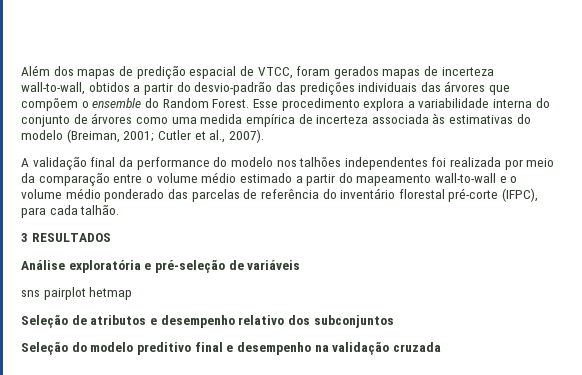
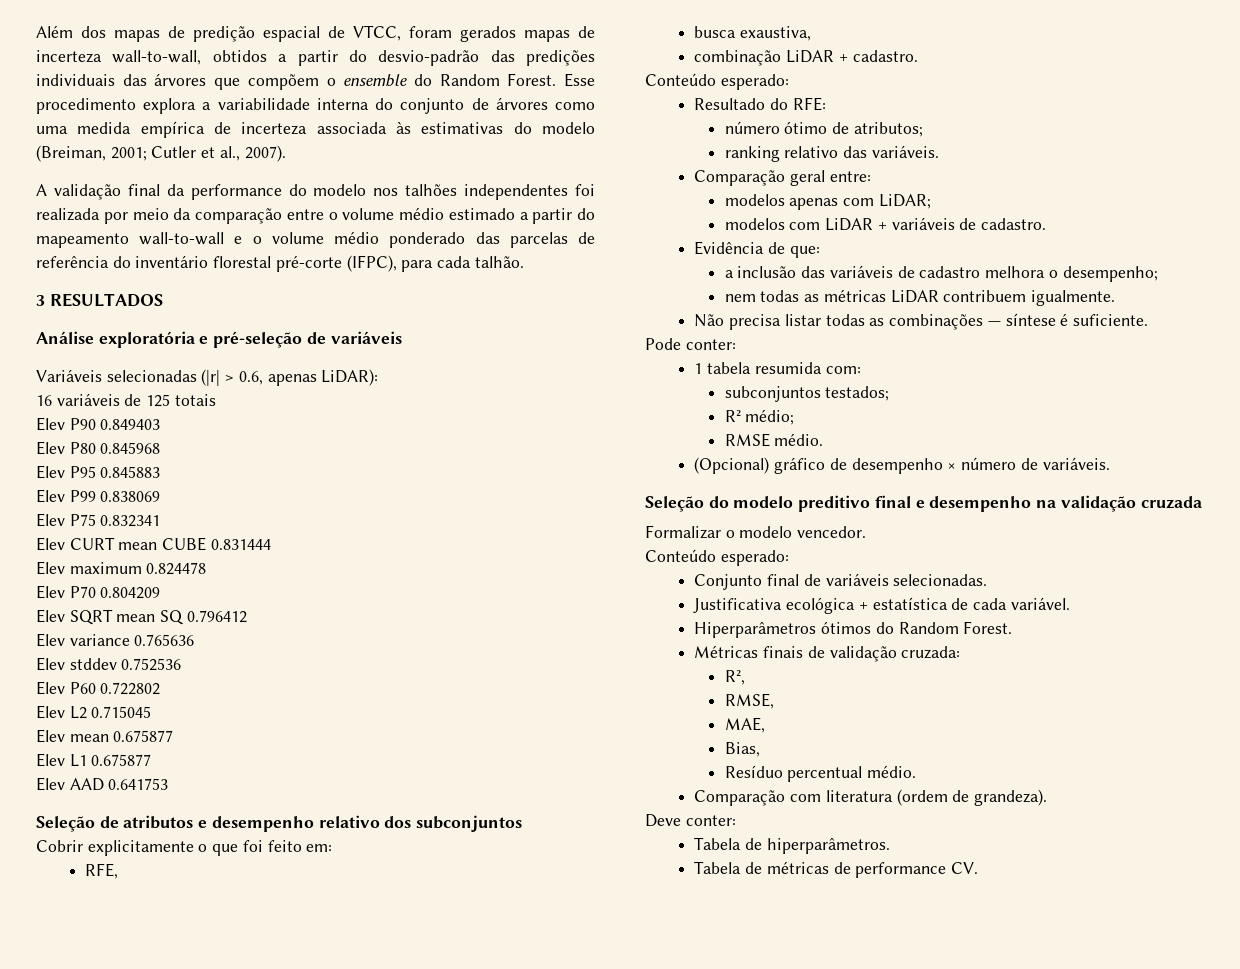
- sns pairplot hetmap
+ Variáveis selecionadas (|r| > 0.6, apenas LiDAR):
+ 16 variáveis de 125 totais
+ Elev P90 0.849403
+ Elev P80 0.845968
+ Elev P95 0.845883
+ Elev P99 0.838069
+ Elev P75 0.832341
+ Elev CURT mean CUBE 0.831444
+ Elev maximum 0.824478
+ Elev P70 0.804209
+ Elev SQRT mean SQ 0.796412
+ Elev variance 0.765636
+ Elev stddev 0.752536
+ Elev P60 0.722802
+ Elev L2 0.715045
+ Elev mean 0.675877
+ Elev L1 0.675877
+ Elev AAD 0.641753
+ Cobrir explicitamente o que foi feito em:
+ RFE,
+ busca exaustiva,
+ combinação LiDAR + cadastro.
+ Conteúdo esperado:
+ Resultado do RFE:
+ número ótimo de atributos;
+ ranking relativo das variáveis.
+ Comparação geral entre:
+ modelos apenas com LiDAR;
+ modelos com LiDAR + variáveis de cadastro.
+ Evidência de que:
+ a inclusão das variáveis de cadastro melhora o desempenho;
+ nem todas as métricas LiDAR contribuem igualmente.
+ Não precisa listar todas as combinações — síntese é suficiente.
+ Pode conter:
+ 1 tabela resumida com:
+ subconjuntos testados;
+ R² médio;
+ RMSE médio.
+ (Opcional) gráfico de desempenho × número de variáveis.
+ Formalizar o modelo vencedor.
+ Conteúdo esperado:
+ Conjunto final de variáveis selecionadas.
+ Justificativa ecológica + estatística de cada variável.
+ Hiperparâmetros ótimos do Random Forest.
+ Métricas finais de validação cruzada:
+ R²,
+ RMSE,
+ MAE,
+ Bias,
+ Resíduo percentual médio.
+ Comparação com literatura (ordem de grandeza).
+ Deve conter:
+ Tabela de hiperparâmetros.
+ Tabela de métricas de performance CV.

